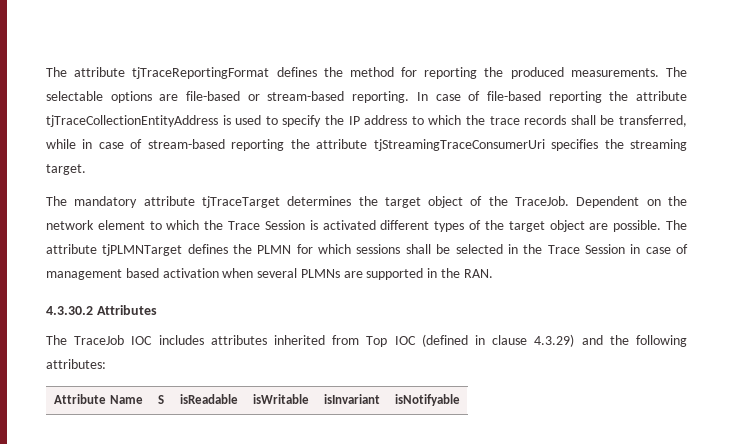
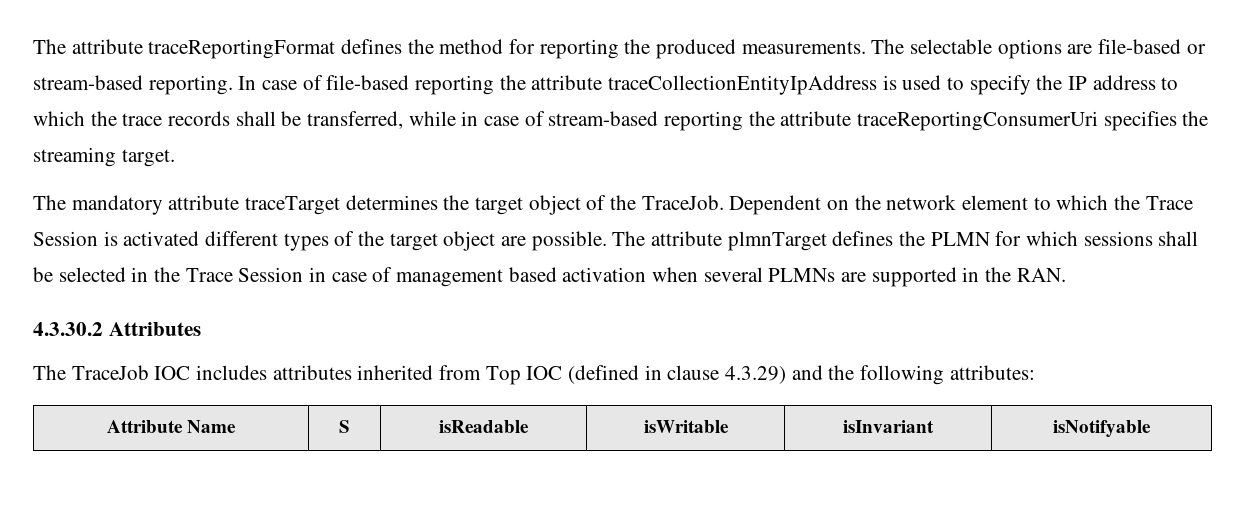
- The attribute tjTraceReportingFormat defines the method for reporting the produced measurements.
+ The attribute traceReportingFormat defines the method for reporting the produced measurements.
- In case of file-based reporting the attribute tjTraceCollectionEntityAddress is used to specify the IP address to which the trace records shall be transferred, while in case of stream-based reporting the attribute tjStreamingTraceConsumerUri specifies the streaming target.
+ In case of file-based reporting the attribute traceCollectionEntityIpAddress is used to specify the IP address to which the trace records shall be transferred, while in case of stream-based reporting the attribute traceReportingConsumerUri specifies the streaming target.
- The mandatory attribute tjTraceTarget determines the target object of the TraceJob.
+ The mandatory attribute traceTarget determines the target object of the TraceJob.
- The attribute tjPLMNTarget defines the PLMN for which sessions shall be selected in the Trace Session in case of management based activation when several PLMNs are supported in the RAN.
+ The attribute plmnTarget defines the PLMN for which sessions shall be selected in the Trace Session in case of management based activation when several PLMNs are supported in the RAN.

